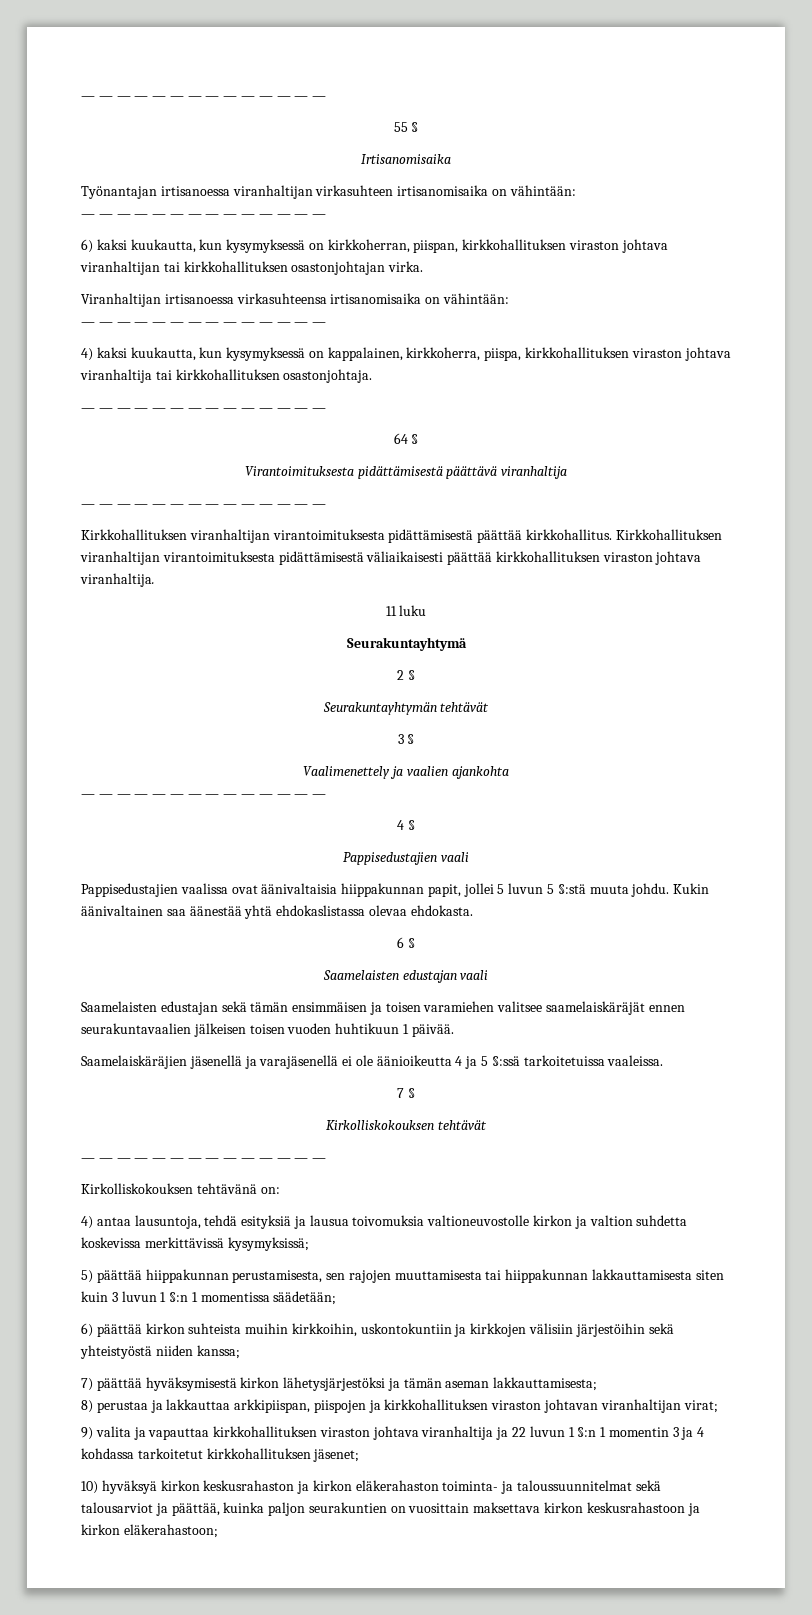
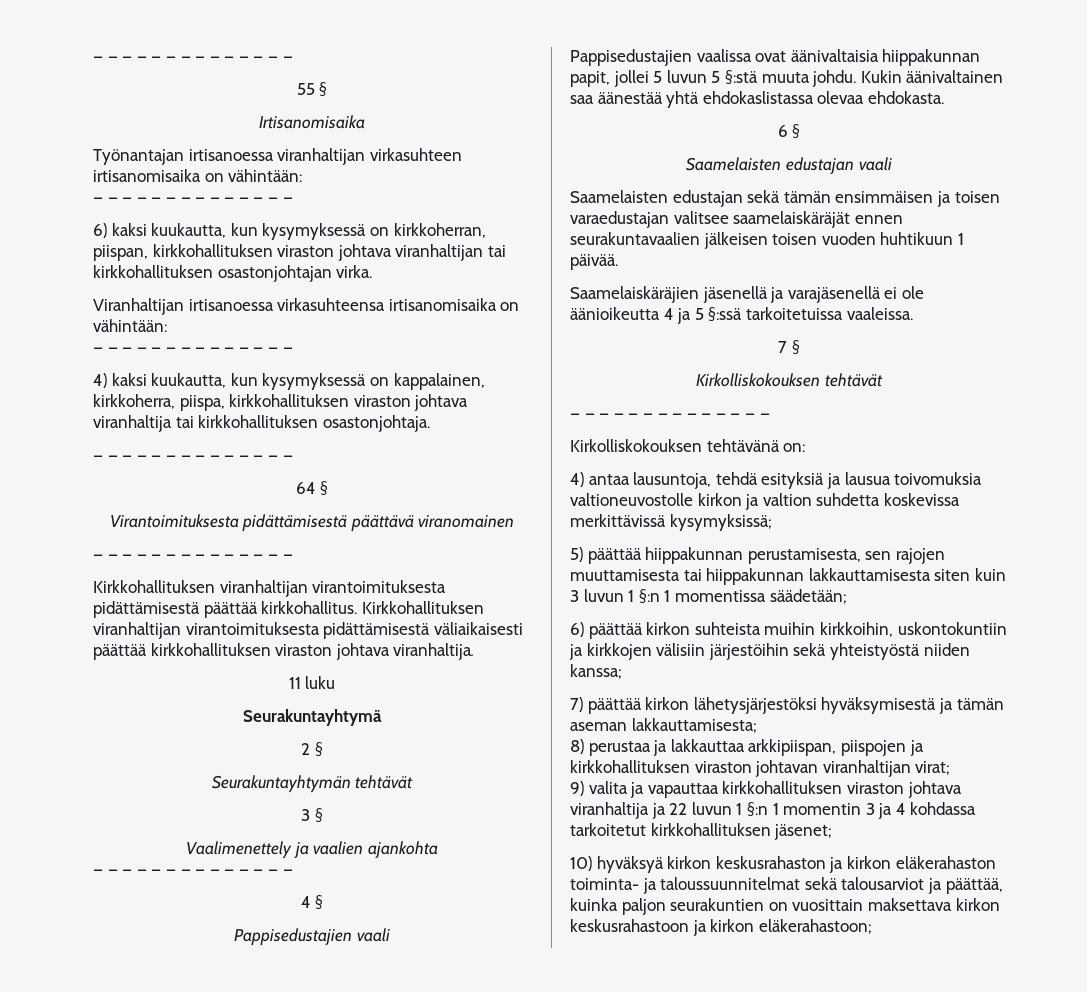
- Virantoimituksesta pidättämisestä päättävä viranhaltija
+ Virantoimituksesta pidättämisestä päättävä viranomainen
- Saamelaisten edustajan sekä tämän ensimmäisen ja toisen varamiehen valitsee saamelaiskäräjät ennen seurakuntavaalien jälkeisen toisen vuoden huhtikuun 1 päivää.
+ Saamelaisten edustajan sekä tämän ensimmäisen ja toisen varaedustajan valitsee saamelaiskäräjät ennen seurakuntavaalien jälkeisen toisen vuoden huhtikuun 1 päivää.
- 7) päättää hyväksymisestä kirkon lähetysjärjestöksi ja tämän aseman lakkauttamisesta;
+ 7) päättää kirkon lähetysjärjestöksi hyväksymisestä ja tämän aseman lakkauttamisesta;

